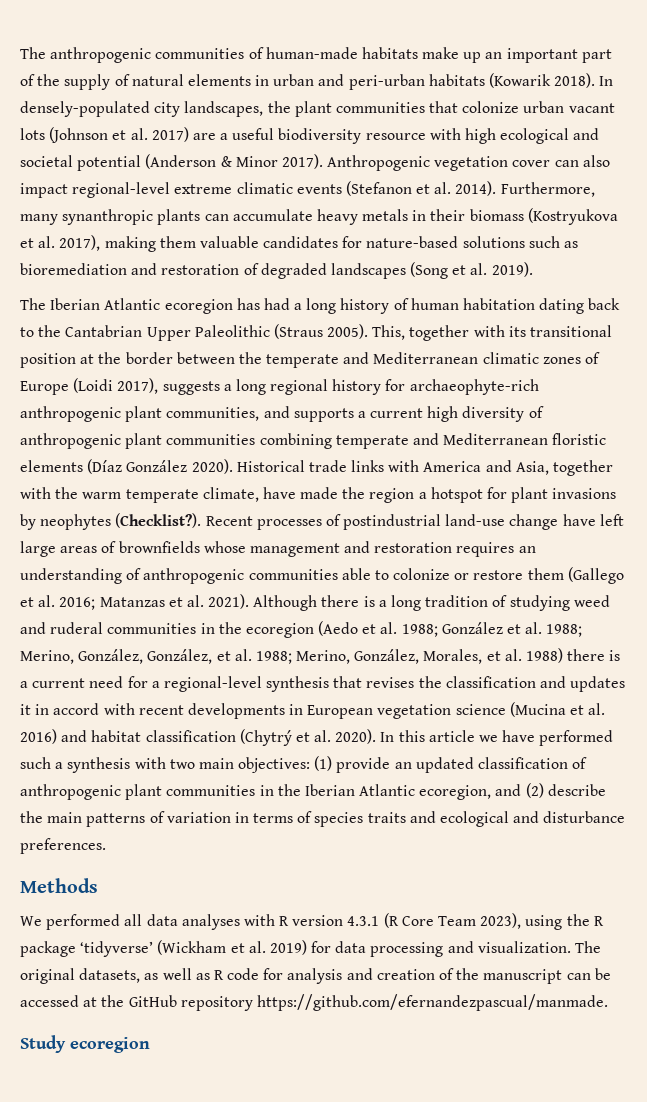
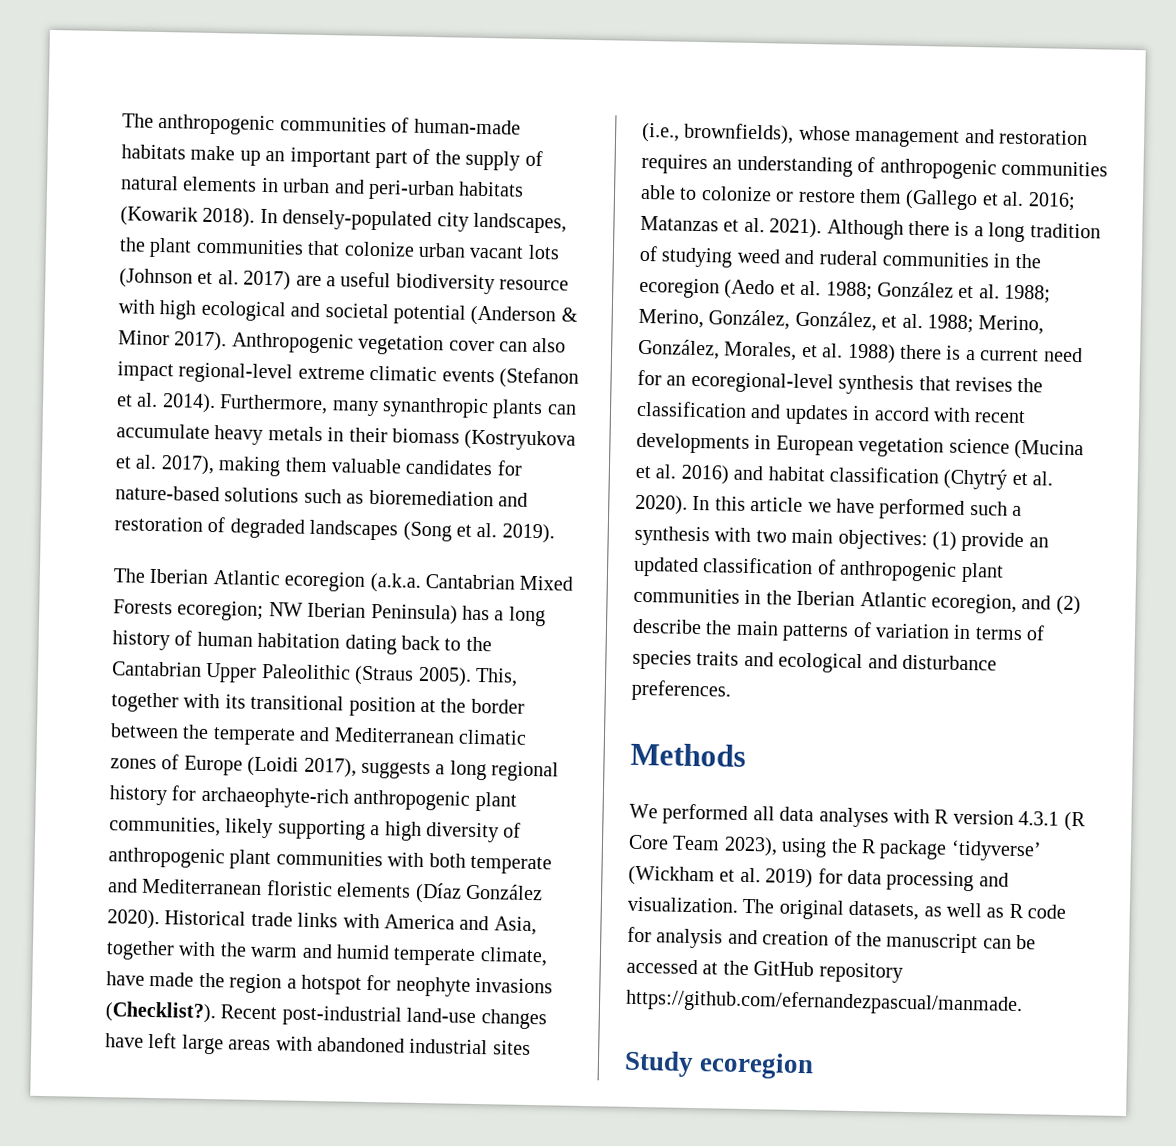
- The Iberian Atlantic ecoregion has had a long history of human habitation dating back to the Cantabrian Upper Paleolithic (Straus 2005).
+ The Iberian Atlantic ecoregion (a.k.a. Cantabrian Mixed Forests ecoregion; NW Iberian Peninsula) has a long history of human habitation dating back to the Cantabrian Upper Paleolithic (Straus 2005).
- This, together with its transitional position at the border between the temperate and Mediterranean climatic zones of Europe (Loidi 2017), suggests a long regional history for archaeophyte-rich anthropogenic plant communities, and supports a current high diversity of anthropogenic plant communities combining temperate and Mediterranean floristic elements (Díaz González 2020).
+ This, together with its transitional position at the border between the temperate and Mediterranean climatic zones of Europe (Loidi 2017), suggests a long regional history for archaeophyte-rich anthropogenic plant communities, likely supporting a high diversity of anthropogenic plant communities with both temperate and Mediterranean floristic elements (Díaz González 2020).
- Historical trade links with America and Asia, together with the warm temperate climate, have made the region a hotspot for plant invasions by neophytes (Checklist?). Recent processes of postindustrial land-use change have left large areas of brownfields whose management and restoration requires an understanding of anthropogenic communities able to colonize or restore them (Gallego et al. 2016; Matanzas et al. 2021).
+ Historical trade links with America and Asia, together with the warm and humid temperate climate, have made the region a hotspot for neophyte invasions (Checklist?). Recent post-industrial land-use changes have left large areas with abandoned industrial sites (i.e., brownfields), whose management and restoration requires an understanding of anthropogenic communities able to colonize or restore them (Gallego et al. 2016; Matanzas et al. 2021).
- Merino, González, Morales, et al. 1988) there is a current need for a regional-level synthesis that revises the classification and updates it in accord with recent developments in European vegetation science (Mucina et al. 2016) and habitat classification (Chytrý et al. 2020).
+ Merino, González, Morales, et al. 1988) there is a current need for an ecoregional-level synthesis that revises the classification and updates in accord with recent developments in European vegetation science (Mucina et al. 2016) and habitat classification (Chytrý et al. 2020).

